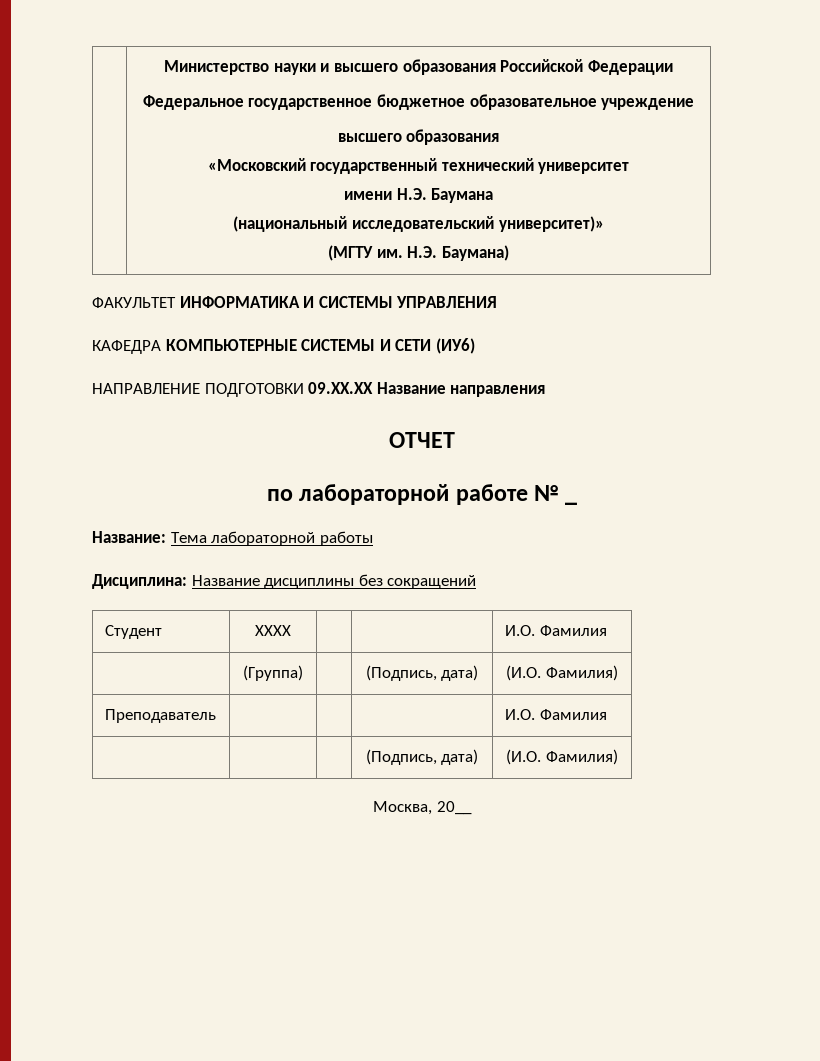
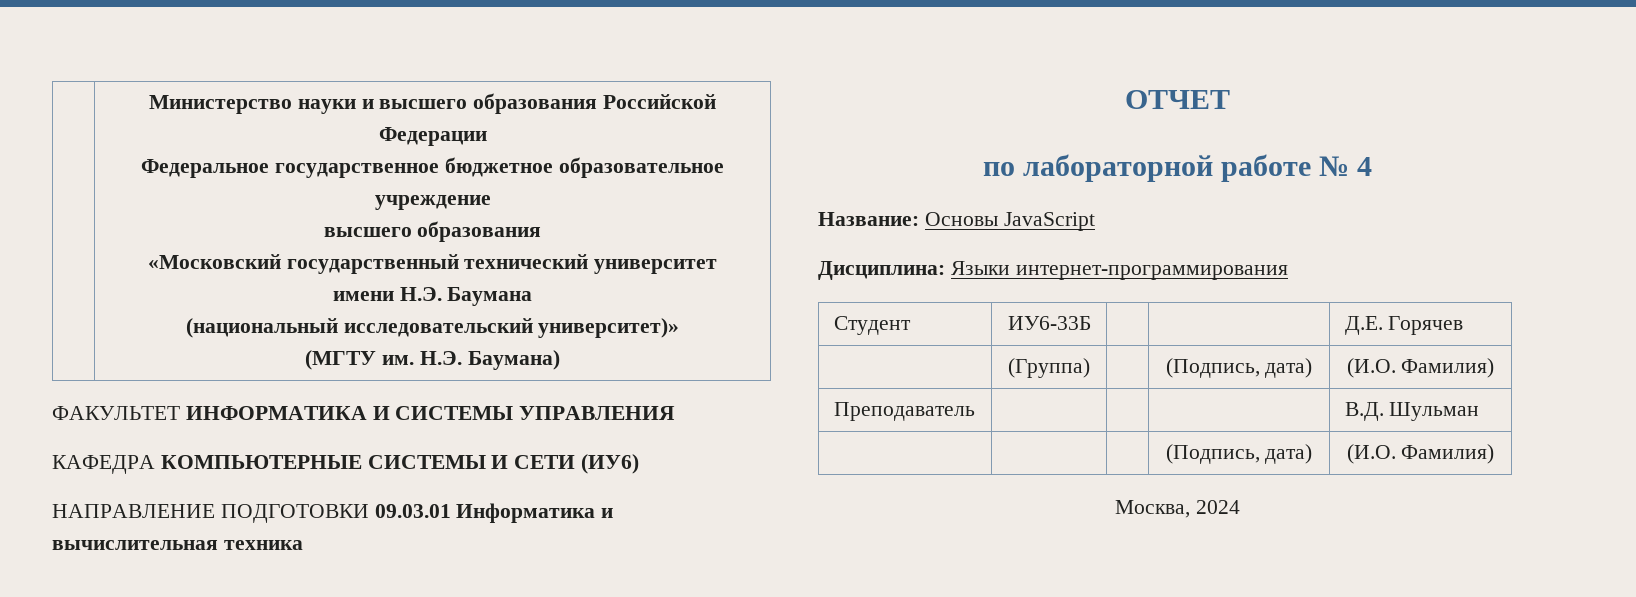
- НАПРАВЛЕНИЕ ПОДГОТОВКИ 09.ХХ.ХХ Название направления
+ НАПРАВЛЕНИЕ ПОДГОТОВКИ 09.03.01 Информатика и вычислительная техника
- по лабораторной работе № _
+ по лабораторной работе № 4
- Название: Тема лабораторной работы
- Дисциплина: Название дисциплины без сокращений
- Студент | ХХХХ | | | И.О. Фамилия
+ Название: Основы JavaScript
+ Дисциплина: Языки интернет-программирования
+ Студент | ИУ6-33Б | | | Д.Е. Горячев
- Преподаватель | | | | И.О. Фамилия
+ Преподаватель | | | | В.Д. Шульман
- Москва, 20__
+ Москва, 2024

